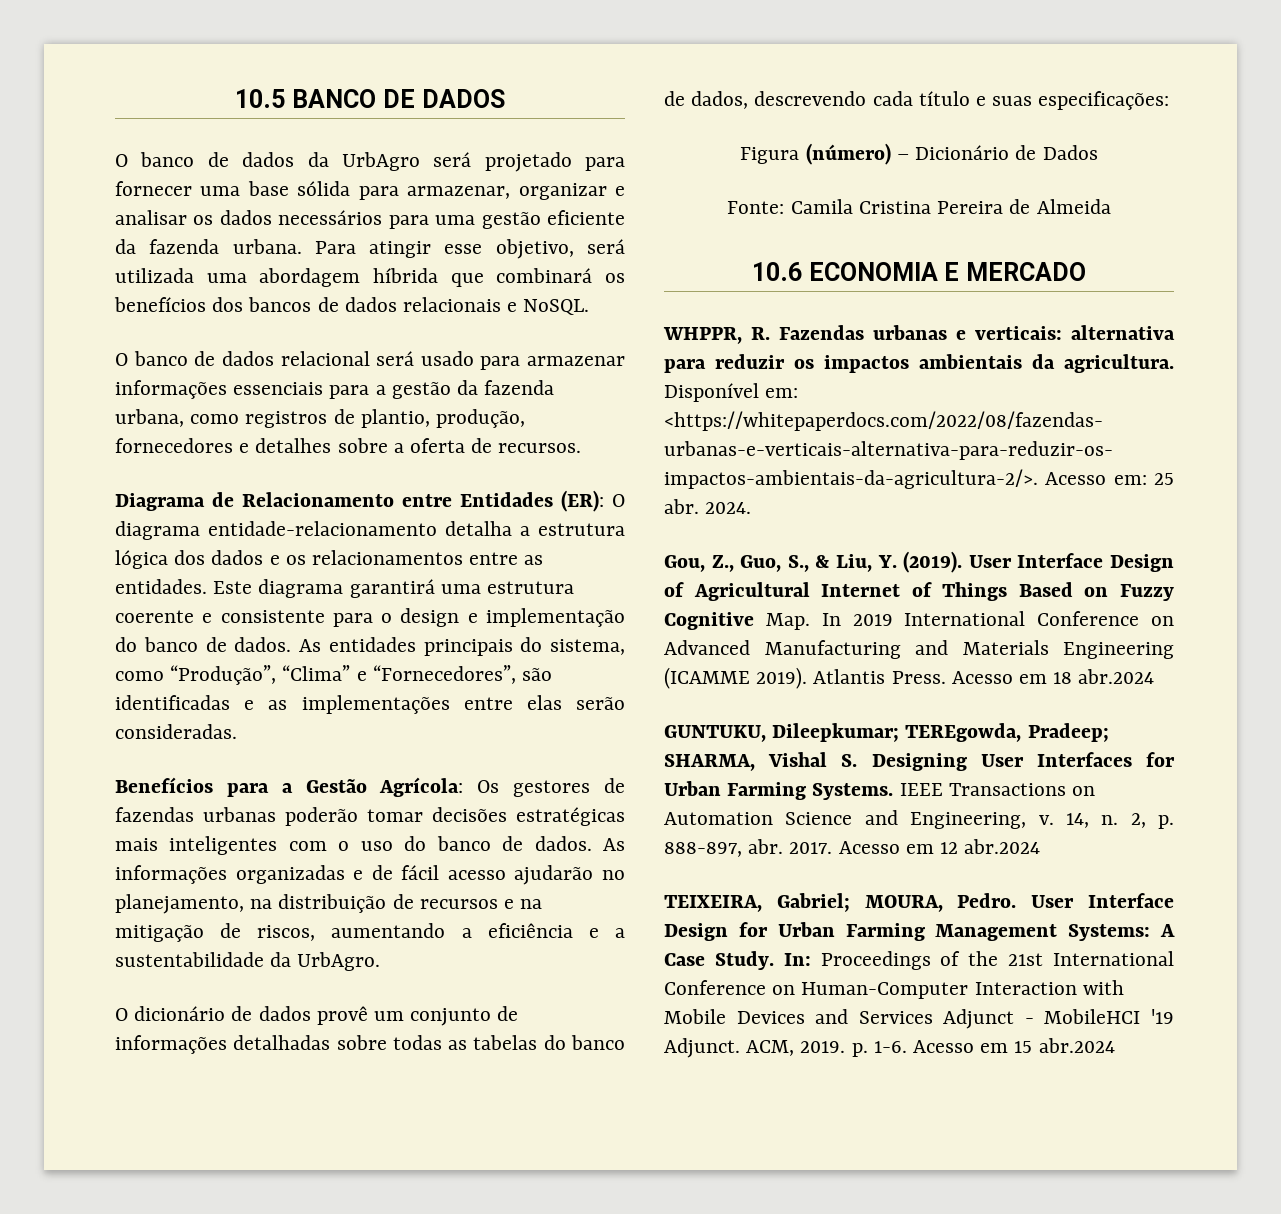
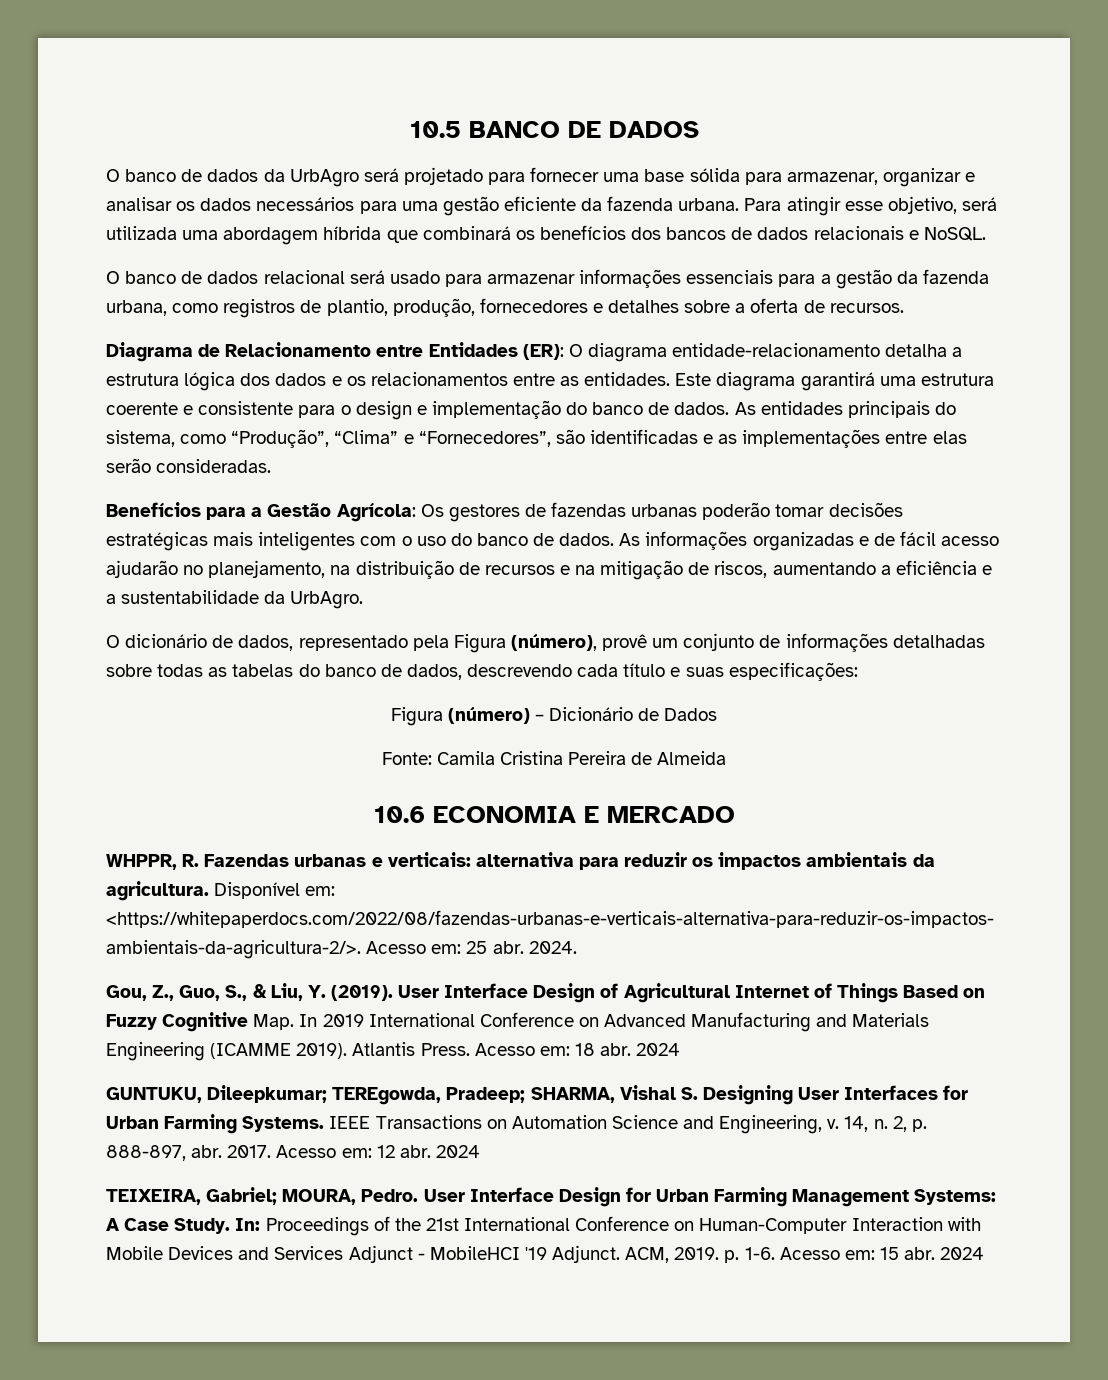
- O dicionário de dados provê um conjunto de informações detalhadas sobre todas as tabelas do banco de dados, descrevendo cada título e suas especificações:
+ O dicionário de dados, representado pela Figura (número), provê um conjunto de informações detalhadas sobre todas as tabelas do banco de dados, descrevendo cada título e suas especificações:
- Acesso em 18 abr.2024
+ Acesso em: 18 abr. 2024
- Acesso em 12 abr.2024
+ Acesso em: 12 abr. 2024
- Acesso em 15 abr.2024
+ Acesso em: 15 abr. 2024

